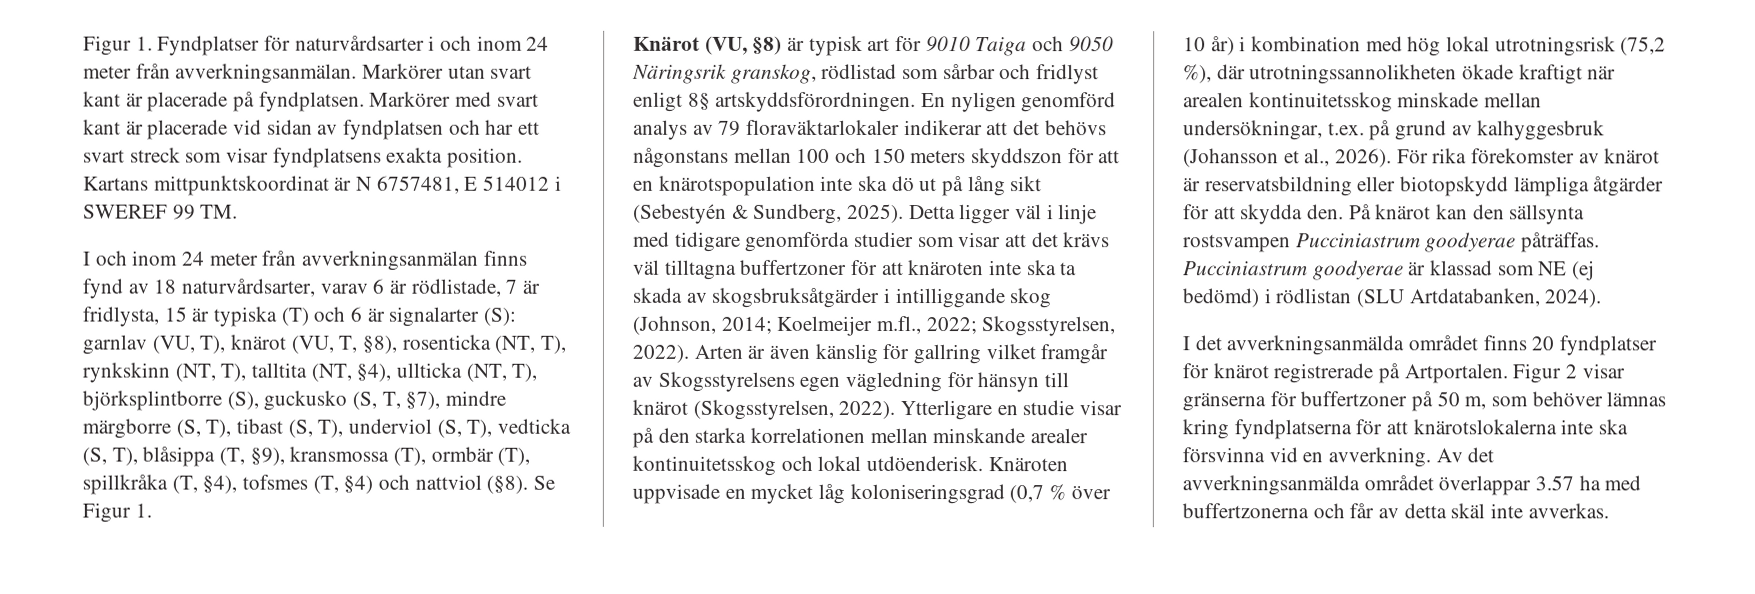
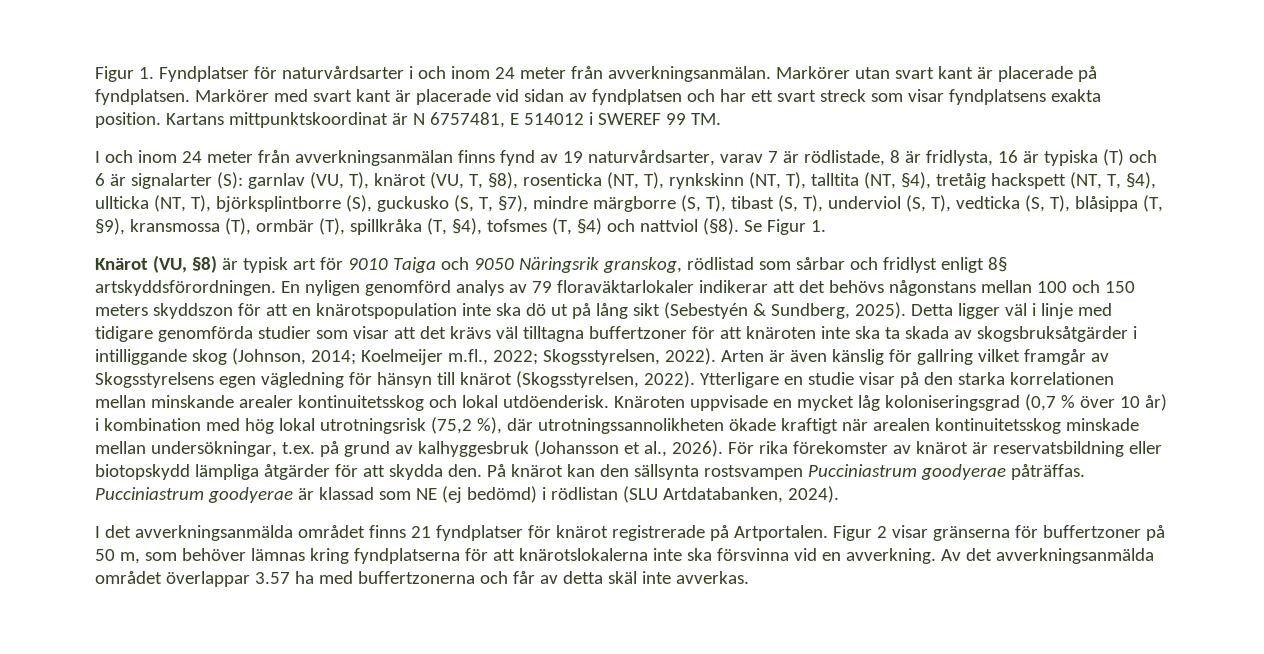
- I och inom 24 meter från avverkningsanmälan finns fynd av 18 naturvårdsarter, varav 6 är rödlistade, 7 är fridlysta, 15 är typiska (T) och 6 är signalarter (S):
+ I och inom 24 meter från avverkningsanmälan finns fynd av 19 naturvårdsarter, varav 7 är rödlistade, 8 är fridlysta, 16 är typiska (T) och 6 är signalarter (S):
- garnlav (VU, T), knärot (VU, T, §8), rosenticka (NT, T), rynkskinn (NT, T), talltita (NT, §4), ullticka (NT, T), björksplintborre (S), guckusko (S, T, §7), mindre märgborre (S, T), tibast (S, T), underviol (S, T), vedticka (S, T), blåsippa (T, §9), kransmossa (T), ormbär (T), spillkråka (T, §4), tofsmes (T, §4) och nattviol (§8).
+ garnlav (VU, T), knärot (VU, T, §8), rosenticka (NT, T), rynkskinn (NT, T), talltita (NT, §4), tretåig hackspett (NT, T, §4), ullticka (NT, T), björksplintborre (S), guckusko (S, T, §7), mindre märgborre (S, T), tibast (S, T), underviol (S, T), vedticka (S, T), blåsippa (T, §9), kransmossa (T), ormbär (T), spillkråka (T, §4), tofsmes (T, §4) och nattviol (§8).
- I det avverkningsanmälda området finns 20 fyndplatser för knärot registrerade på Artportalen.
+ I det avverkningsanmälda området finns 21 fyndplatser för knärot registrerade på Artportalen.

